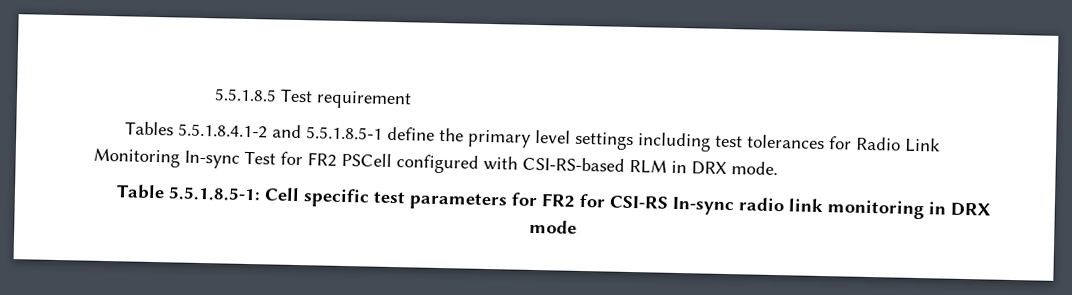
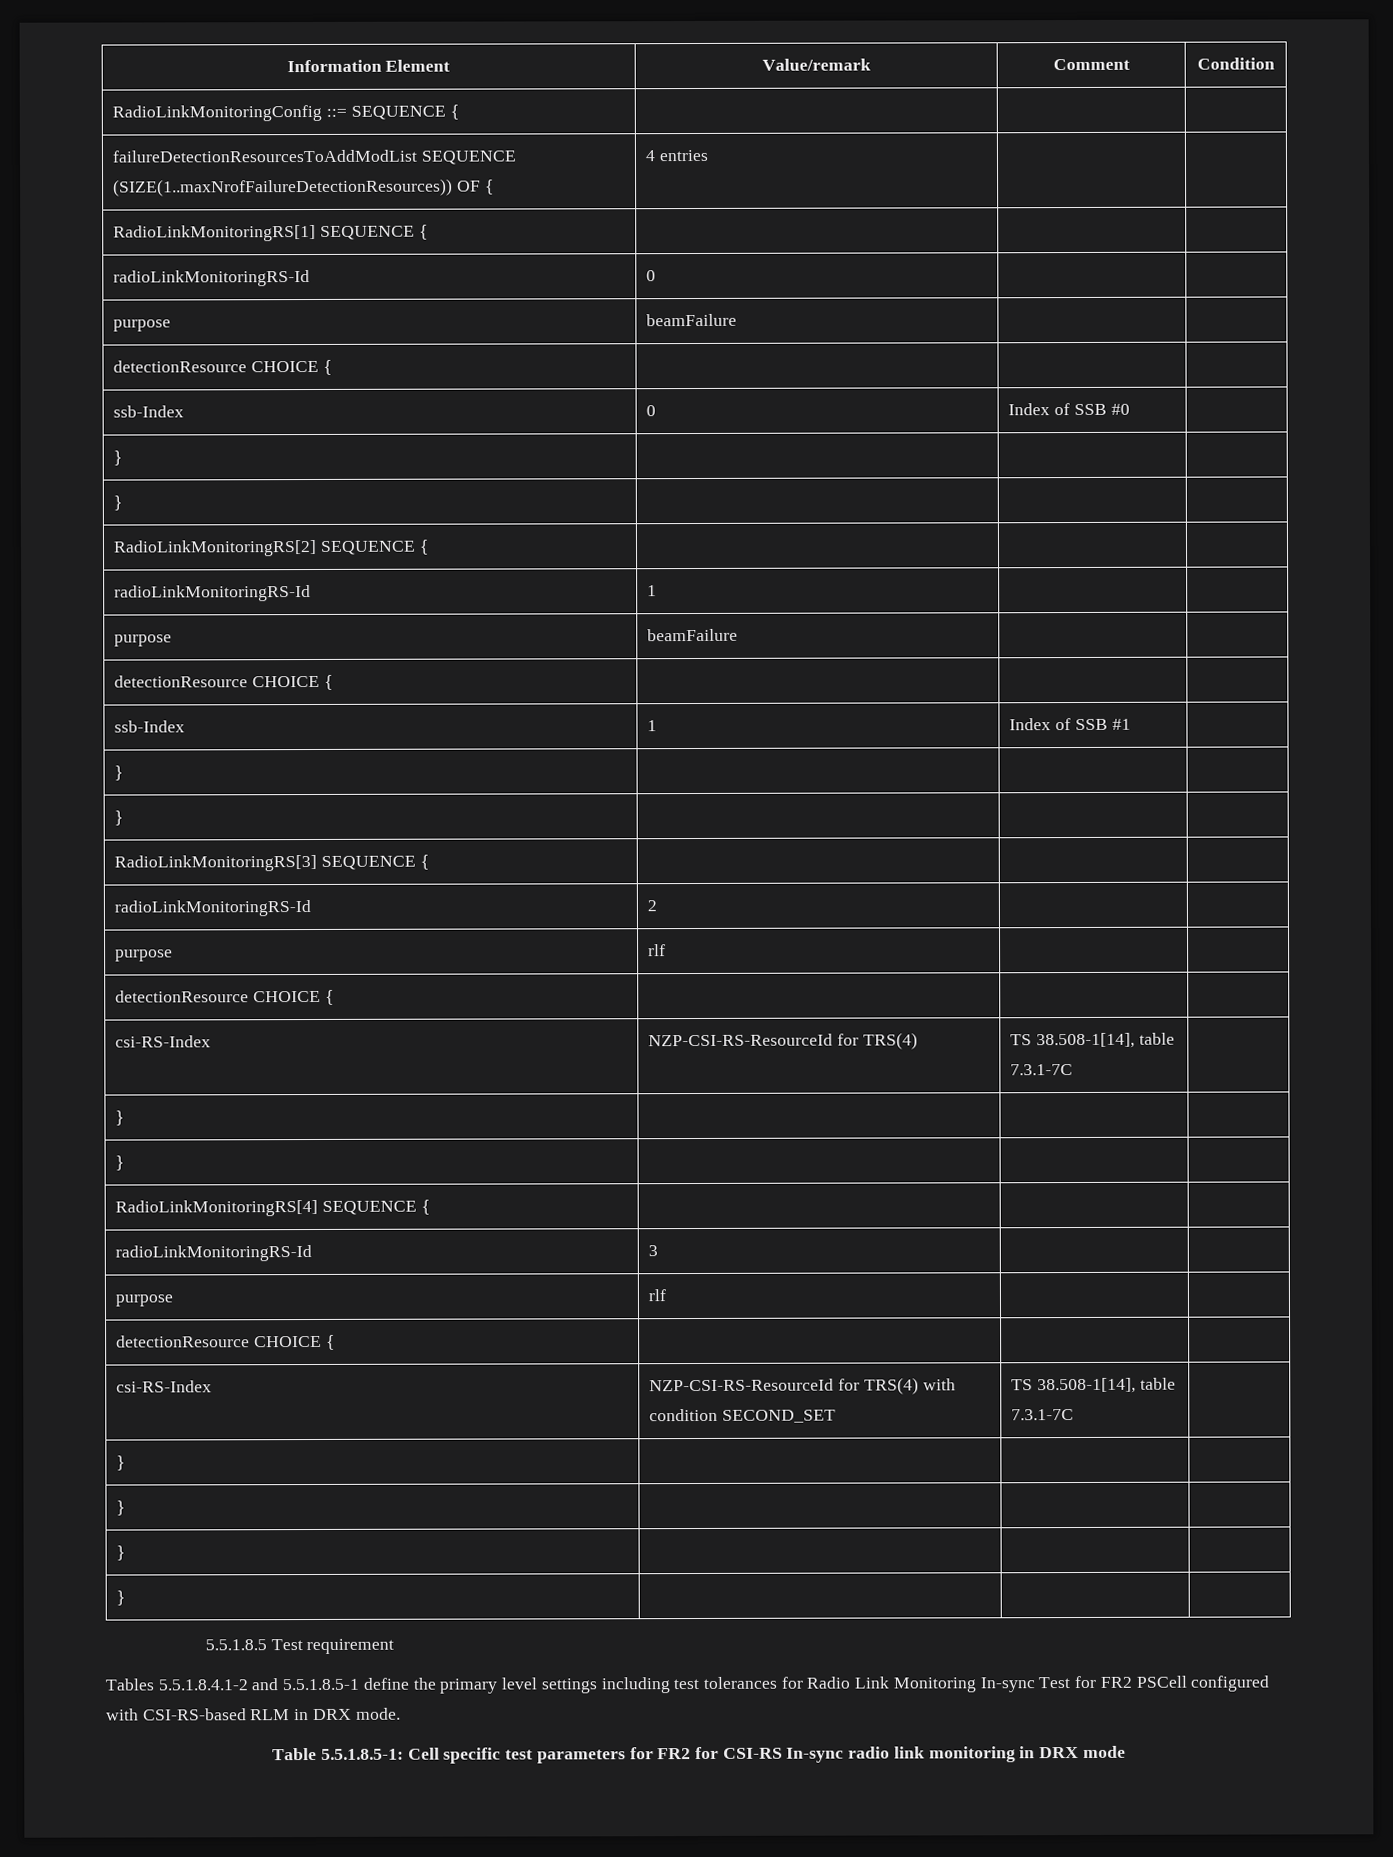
+ Information Element | Value/remark | Comment | Condition
+ RadioLinkMonitoringConfig ::= SEQUENCE { | | |
+ failureDetectionResourcesToAddModList SEQUENCE (SIZE(1..maxNrofFailureDetectionResources)) OF { | 4 entries | |
+ RadioLinkMonitoringRS[1] SEQUENCE { | | |
+ radioLinkMonitoringRS-Id | 0 | |
+ purpose | beamFailure | |
+ detectionResource CHOICE { | | |
+ ssb-Index | 0 | Index of SSB #0 |
+ } | | |
+ } | | |
+ RadioLinkMonitoringRS[2] SEQUENCE { | | |
+ radioLinkMonitoringRS-Id | 1 | |
+ purpose | beamFailure | |
+ detectionResource CHOICE { | | |
+ ssb-Index | 1 | Index of SSB #1 |
+ } | | |
+ } | | |
+ RadioLinkMonitoringRS[3] SEQUENCE { | | |
+ radioLinkMonitoringRS-Id | 2 | |
+ purpose | rlf | |
+ detectionResource CHOICE { | | |
+ csi-RS-Index | NZP-CSI-RS-ResourceId for TRS(4) | TS 38.508-1[14], table 7.3.1-7C |
+ } | | |
+ } | | |
+ RadioLinkMonitoringRS[4] SEQUENCE { | | |
+ radioLinkMonitoringRS-Id | 3 | |
+ purpose | rlf | |
+ detectionResource CHOICE { | | |
+ csi-RS-Index | NZP-CSI-RS-ResourceId for TRS(4) with condition SECOND_SET | TS 38.508-1[14], table 7.3.1-7C |
+ } | | |
+ } | | |
+ } | | |
+ } | | |

